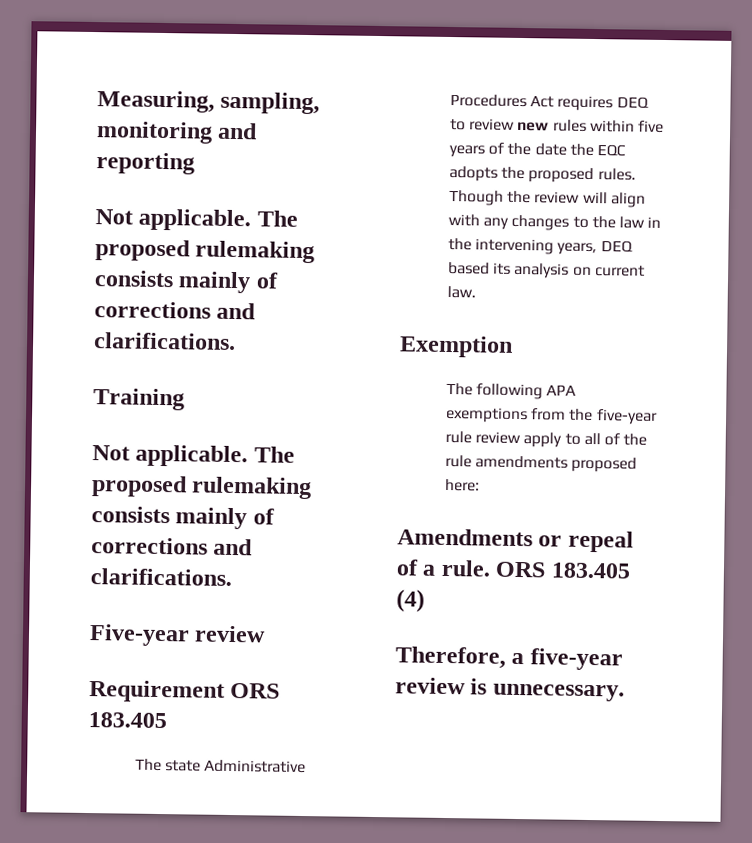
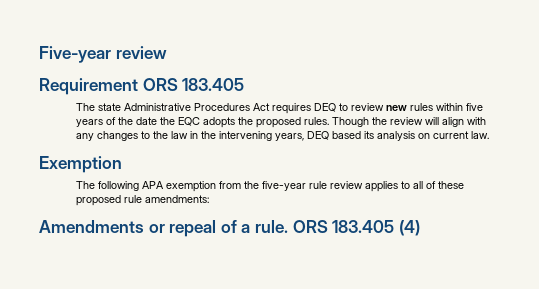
- Measuring, sampling, monitoring and reporting
- Not applicable. The proposed rulemaking consists mainly of corrections and clarifications.
- Training
- Not applicable. The proposed rulemaking consists mainly of corrections and clarifications.
- The following APA exemptions from the five-year rule review apply to all of the rule amendments proposed here:
+ The following APA exemption from the five-year rule review applies to all of these proposed rule amendments:
- Therefore, a five-year review is unnecessary.

